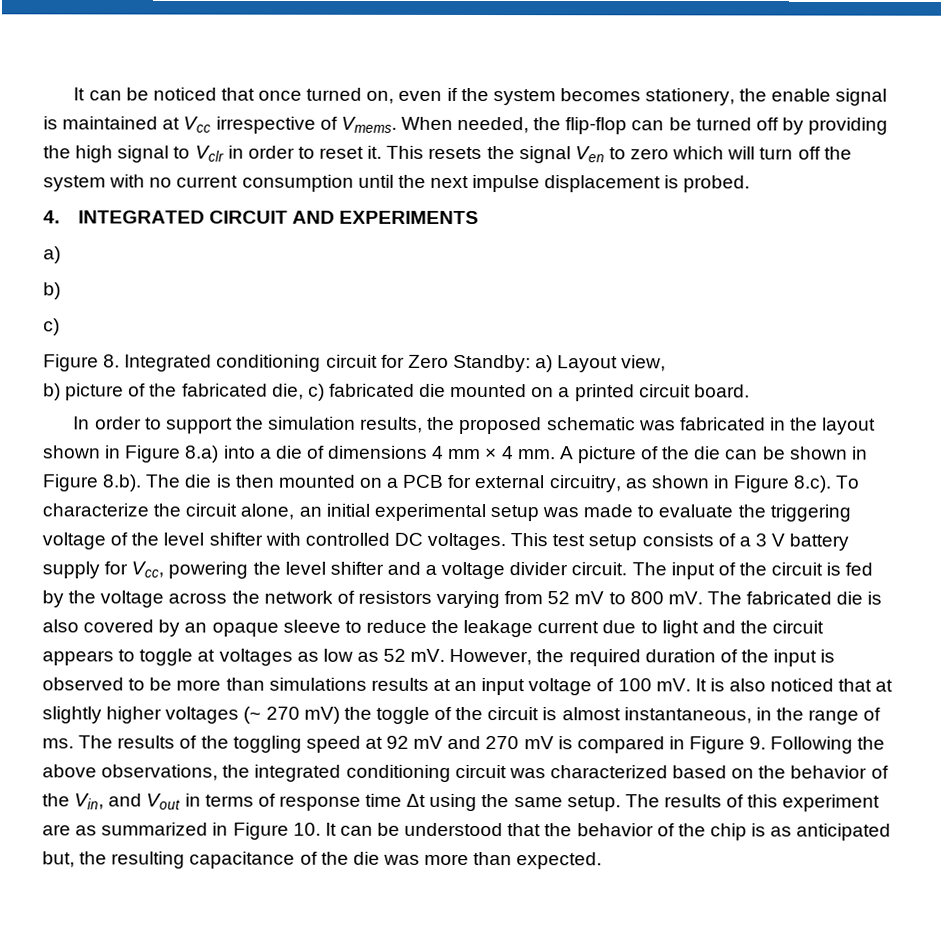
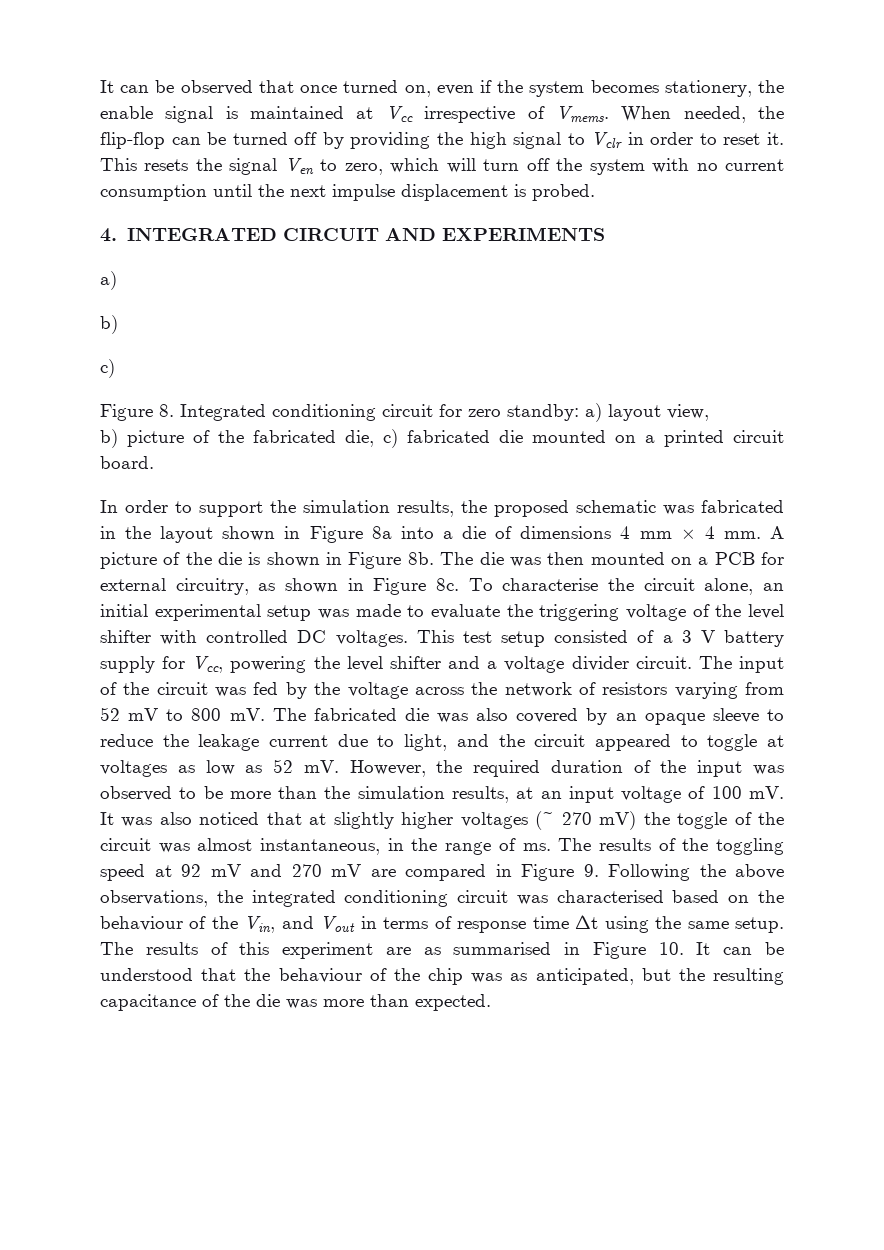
- It can be noticed that once turned on, even if the system becomes stationery, the enable signal is maintained at Vcc irrespective of Vmems.
+ It can be observed that once turned on, even if the system becomes stationery, the enable signal is maintained at Vcc irrespective of Vmems.
- This resets the signal Ven to zero which will turn off the system with no current consumption until the next impulse displacement is probed.
+ This resets the signal Ven to zero, which will turn off the system with no current consumption until the next impulse displacement is probed.
- Figure 8. Integrated conditioning circuit for Zero Standby: a) Layout view,
+ Figure 8. Integrated conditioning circuit for zero standby: a) layout view,
- In order to support the simulation results, the proposed schematic was fabricated in the layout shown in Figure 8.a) into a die of dimensions 4 mm × 4 mm.
+ In order to support the simulation results, the proposed schematic was fabricated in the layout shown in Figure 8a into a die of dimensions 4 mm × 4 mm.
- A picture of the die can be shown in Figure 8.b). The die is then mounted on a PCB for external circuitry, as shown in Figure 8.c). To characterize the circuit alone, an initial experimental setup was made to evaluate the triggering voltage of the level shifter with controlled DC voltages.
+ A picture of the die is shown in Figure 8b. The die was then mounted on a PCB for external circuitry, as shown in Figure 8c. To characterise the circuit alone, an initial experimental setup was made to evaluate the triggering voltage of the level shifter with controlled DC voltages.
- This test setup consists of a 3 V battery supply for Vcc, powering the level shifter and a voltage divider circuit.
+ This test setup consisted of a 3 V battery supply for Vcc, powering the level shifter and a voltage divider circuit.
- The input of the circuit is fed by the voltage across the network of resistors varying from 52 mV to 800 mV.
+ The input of the circuit was fed by the voltage across the network of resistors varying from 52 mV to 800 mV.
- The fabricated die is also covered by an opaque sleeve to reduce the leakage current due to light and the circuit appears to toggle at voltages as low as 52 mV.
+ The fabricated die was also covered by an opaque sleeve to reduce the leakage current due to light, and the circuit appeared to toggle at voltages as low as 52 mV.
- However, the required duration of the input is observed to be more than simulations results at an input voltage of 100 mV.
+ However, the required duration of the input was observed to be more than the simulation results, at an input voltage of 100 mV.
- It is also noticed that at slightly higher voltages (~ 270 mV) the toggle of the circuit is almost instantaneous, in the range of ms.
+ It was also noticed that at slightly higher voltages (~ 270 mV) the toggle of the circuit was almost instantaneous, in the range of ms.
- The results of the toggling speed at 92 mV and 270 mV is compared in Figure 9. Following the above observations, the integrated conditioning circuit was characterized based on the behavior of the Vin, and Vout in terms of response time Δt using the same setup.
+ The results of the toggling speed at 92 mV and 270 mV are compared in Figure 9. Following the above observations, the integrated conditioning circuit was characterised based on the behaviour of the Vin, and Vout in terms of response time Δt using the same setup.
- The results of this experiment are as summarized in Figure 10. It can be understood that the behavior of the chip is as anticipated but, the resulting capacitance of the die was more than expected.
+ The results of this experiment are as summarised in Figure 10. It can be understood that the behaviour of the chip was as anticipated, but the resulting capacitance of the die was more than expected.

